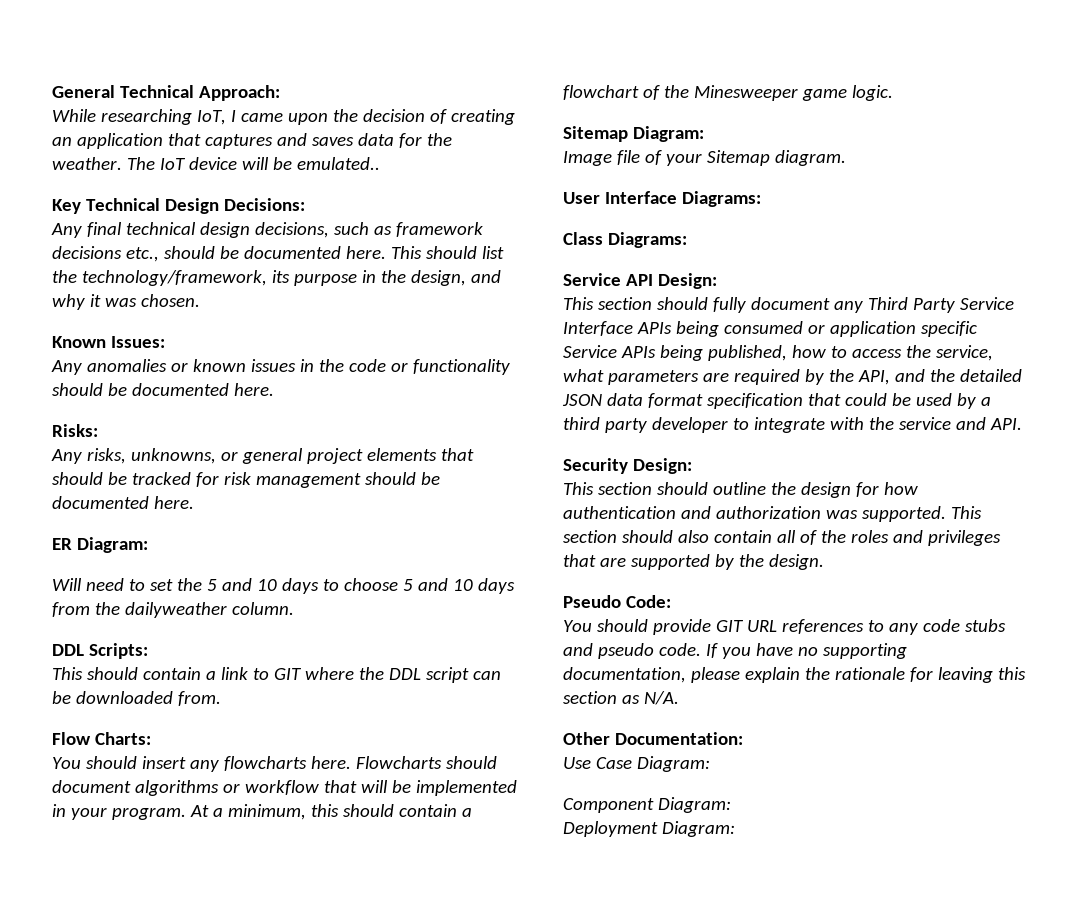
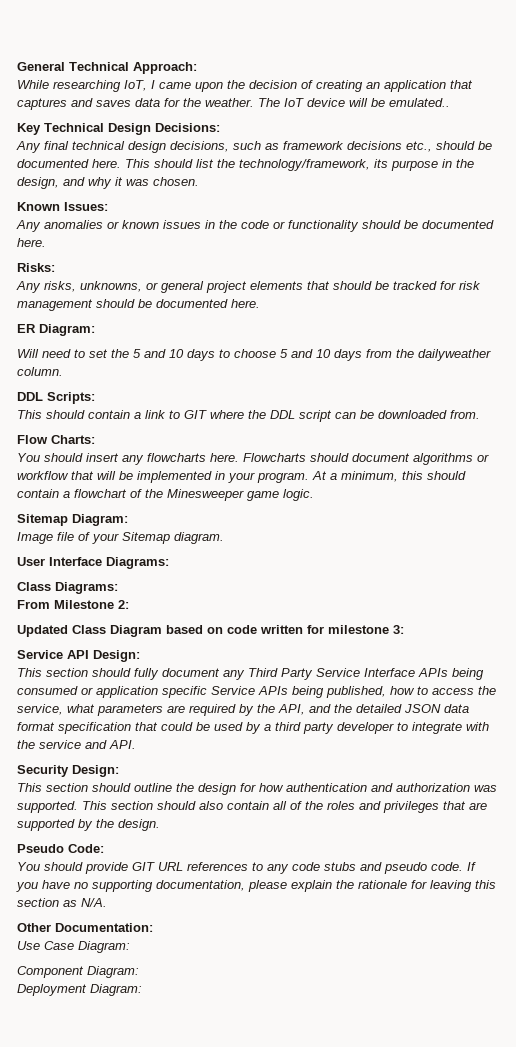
+ From Milestone 2:
+ Updated Class Diagram based on code written for milestone 3:

